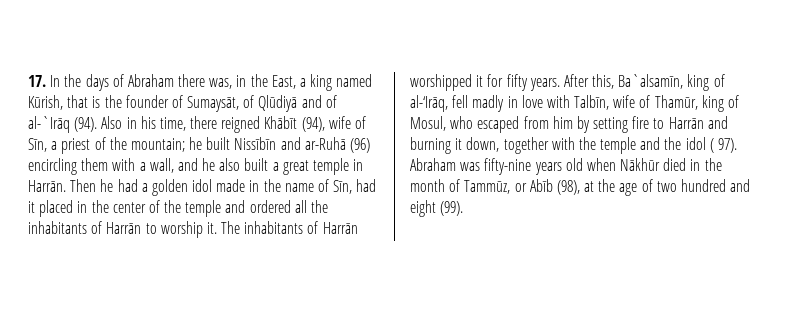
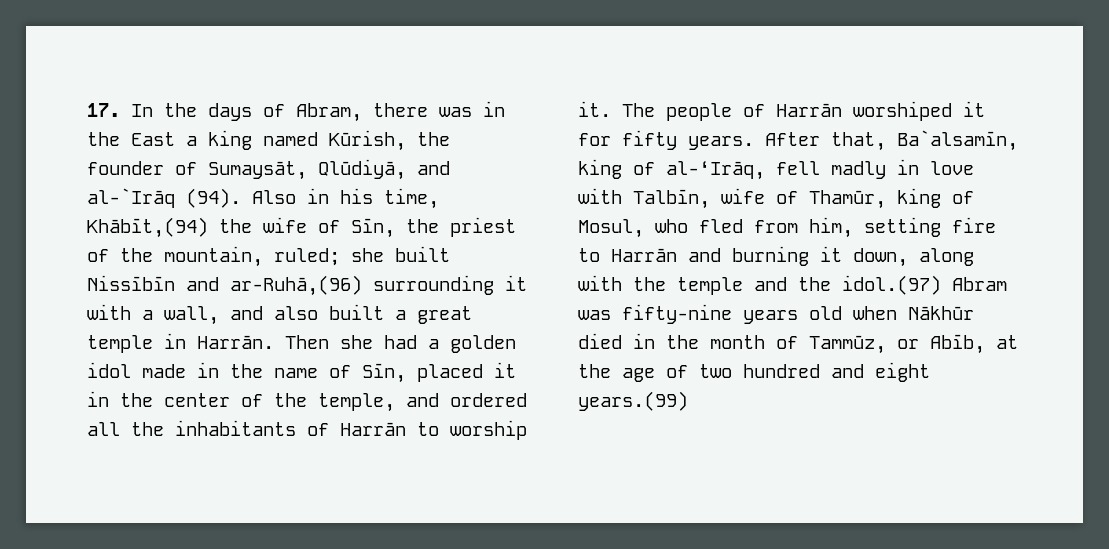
- 17. In the days of Abraham there was, in the East, a king named Kūrish, that is the founder of Sumaysāt, of Qlūdiyā and of al-`Irāq (94).
+ 17. In the days of Abram, there was in the East a king named Kūrish, the founder of Sumaysāt, Qlūdiyā, and al-`Irāq (94).
- Also in his time, there reigned Khābīt (94), wife of Sīn, a priest of the mountain; he built Nissībīn and ar-Ruhā (96) encircling them with a wall, and he also built a great temple in Harrān.
+ Also in his time, Khābīt,(94) the wife of Sīn, the priest of the mountain, ruled; she built Nissībīn and ar-Ruhā,(96) surrounding it with a wall, and also built a great temple in Harrān.
- Then he had a golden idol made in the name of Sīn, had it placed in the center of the temple and ordered all the inhabitants of Harrān to worship it.
+ Then she had a golden idol made in the name of Sīn, placed it in the center of the temple, and ordered all the inhabitants of Harrān to worship it.
- The inhabitants of Harrān worshipped it for fifty years.
+ The people of Harrān worshiped it for fifty years.
- After this, Ba`alsamīn, king of al-‘Irāq, fell madly in love with Talbīn, wife of Thamūr, king of Mosul, who escaped from him by setting fire to Harrān and burning it down, together with the temple and the idol ( 97). Abraham was fifty-nine years old when Nākhūr died in the month of Tammūz, or Abīb (98), at the age of two hundred and eight (99).
+ After that, Ba`alsamīn, king of al-‘Irāq, fell madly in love with Talbīn, wife of Thamūr, king of Mosul, who fled from him, setting fire to Harrān and burning it down, along with the temple and the idol.(97) Abram was fifty-nine years old when Nākhūr died in the month of Tammūz, or Abīb, at the age of two hundred and eight years.(99)

